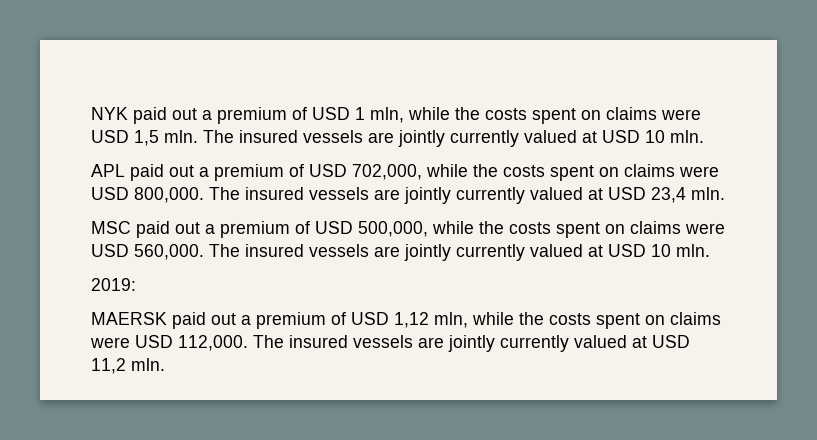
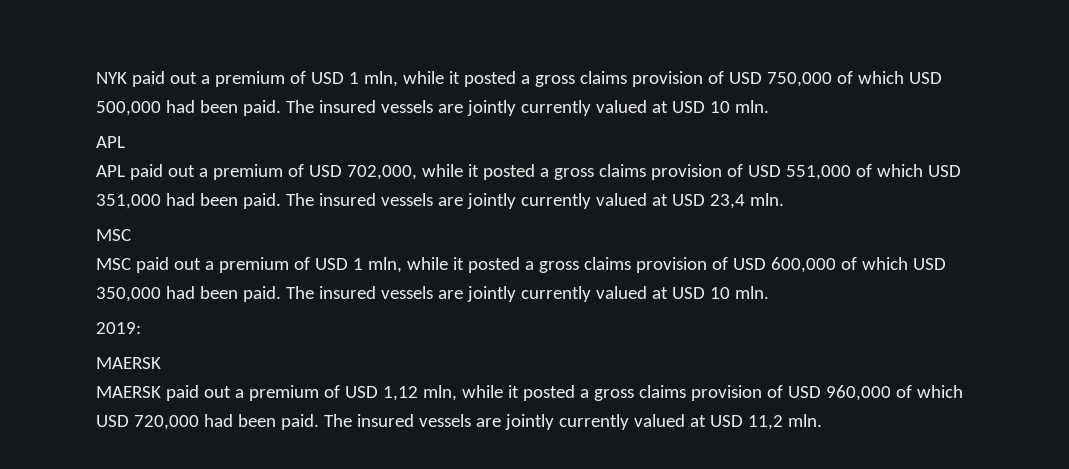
- NYK paid out a premium of USD 1 mln, while the costs spent on claims were USD 1,5 mln. The insured vessels are jointly currently valued at USD 10 mln.
- APL paid out a premium of USD 702,000, while the costs spent on claims were USD 800,000.
+ NYK paid out a premium of USD 1 mln, while it posted a gross claims provision of USD 750,000 of which USD 500,000 had been paid. The insured vessels are jointly currently valued at USD 10 mln.
+ APL
+ APL paid out a premium of USD 702,000, while it posted a gross claims provision of USD 551,000 of which USD 351,000 had been paid.
  The insured vessels are jointly currently valued at USD 23,4 mln.
- MSC paid out a premium of USD 500,000, while the costs spent on claims were USD 560,000.
+ MSC
+ MSC paid out a premium of USD 1 mln, while it posted a gross claims provision of USD 600,000 of which USD 350,000 had been paid.
  2019:
- MAERSK paid out a premium of USD 1,12 mln, while the costs spent on claims were USD 112,000.
+ MAERSK
+ MAERSK paid out a premium of USD 1,12 mln, while it posted a gross claims provision of USD 960,000 of which USD 720,000 had been paid.

